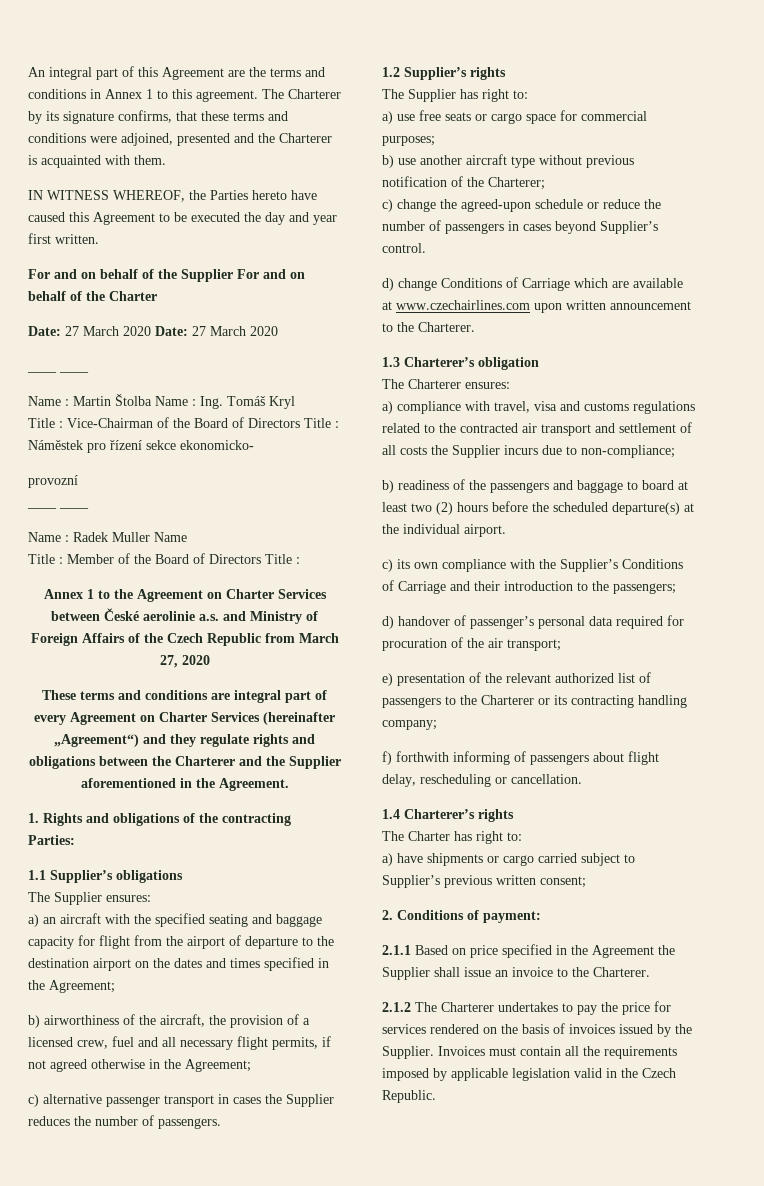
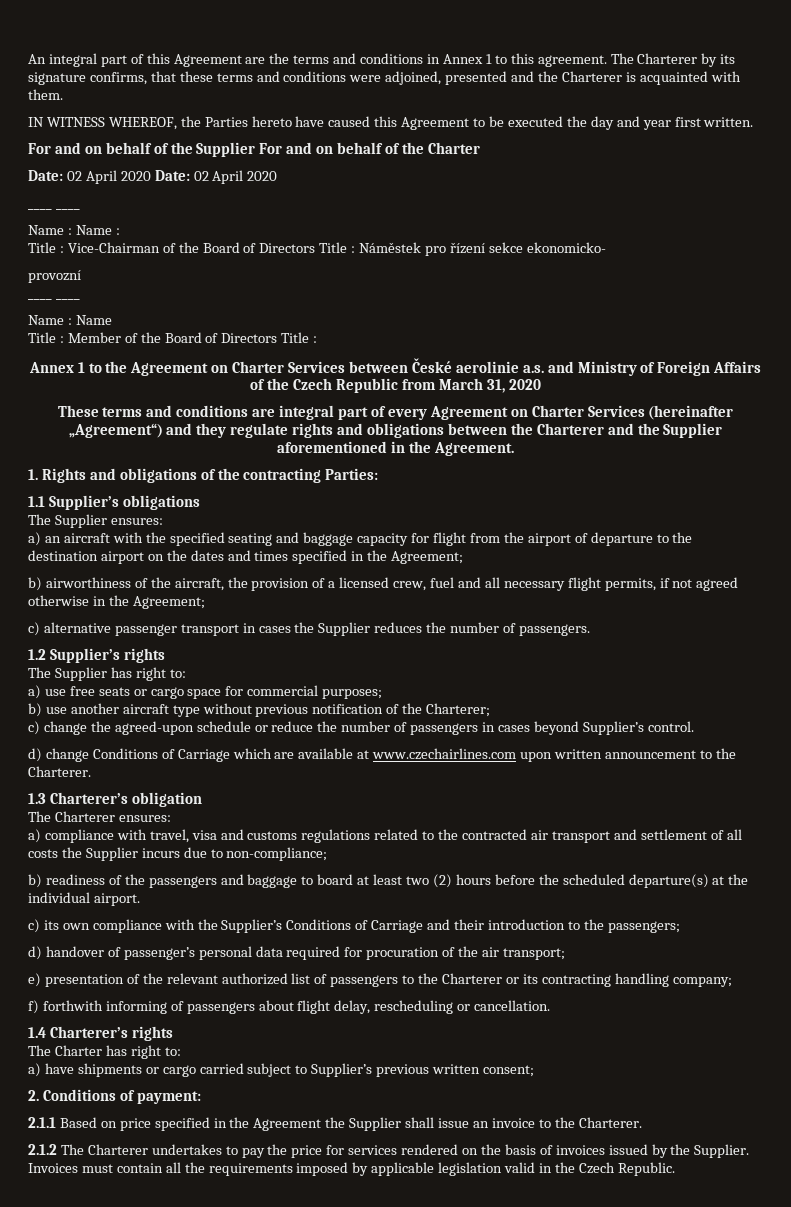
- Date: 27 March 2020 Date: 27 March 2020
+ Date: 02 April 2020 Date: 02 April 2020
- Name : Martin Štolba Name : Ing. Tomáš Kryl
+ Name : Name :
  provozní
  ____ ____
- Name : Radek Muller Name
+ Name : Name
- Annex 1 to the Agreement on Charter Services between České aerolinie a.s. and Ministry of Foreign Affairs of the Czech Republic from March 27, 2020
+ Annex 1 to the Agreement on Charter Services between České aerolinie a.s. and Ministry of Foreign Affairs of the Czech Republic from March 31, 2020

